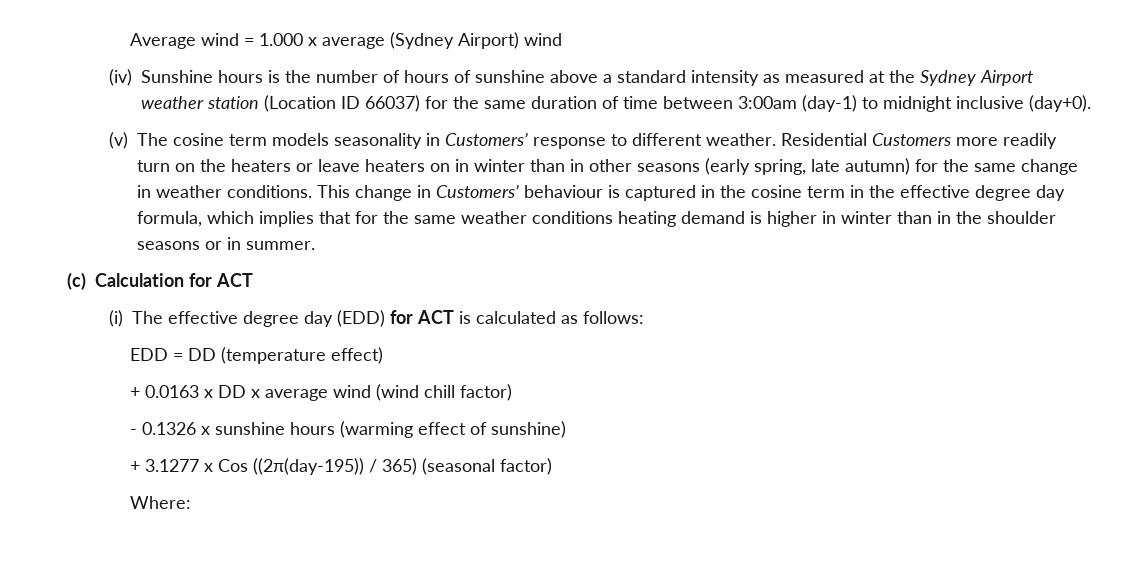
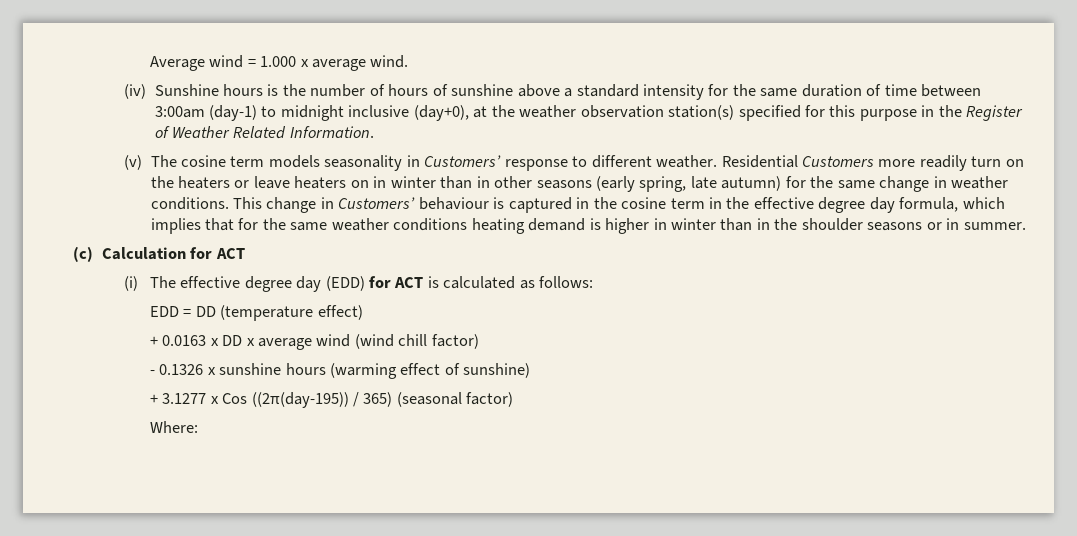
- Average wind = 1.000 x average (Sydney Airport) wind
+ Average wind = 1.000 x average wind.
- (iv) Sunshine hours is the number of hours of sunshine above a standard intensity as measured at the Sydney Airport weather station (Location ID 66037) for the same duration of time between 3:00am (day-1) to midnight inclusive (day+0).
+ (iv) Sunshine hours is the number of hours of sunshine above a standard intensity for the same duration of time between 3:00am (day-1) to midnight inclusive (day+0), at the weather observation station(s) specified for this purpose in the Register of Weather Related Information.

